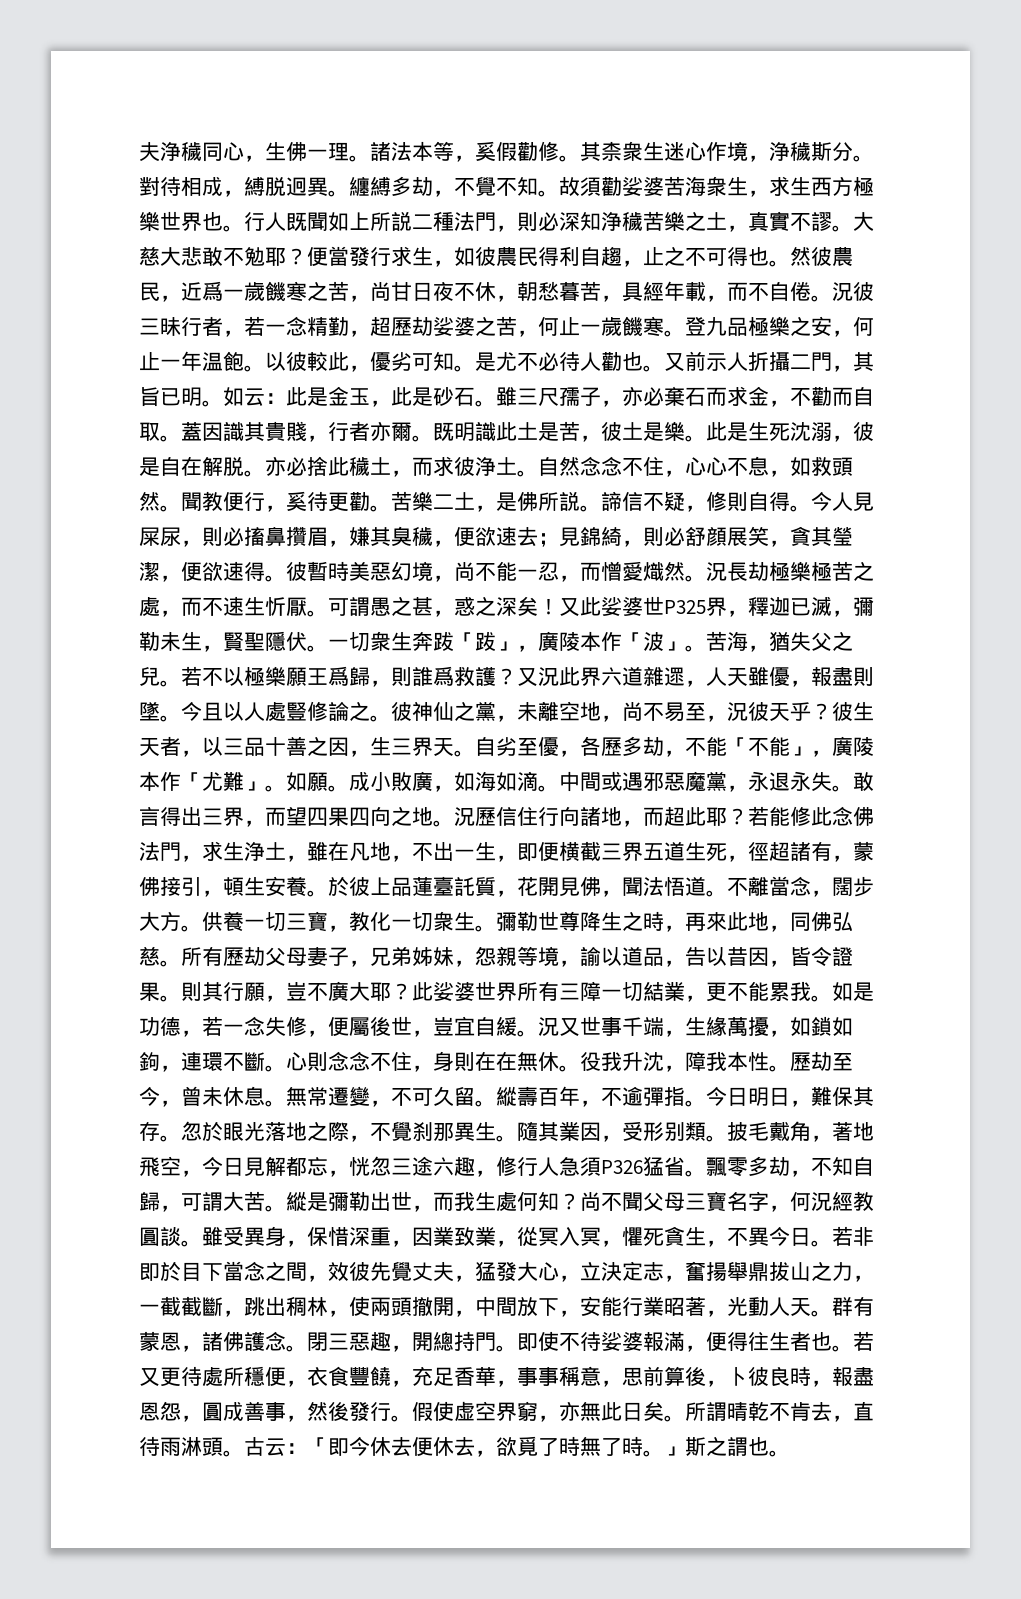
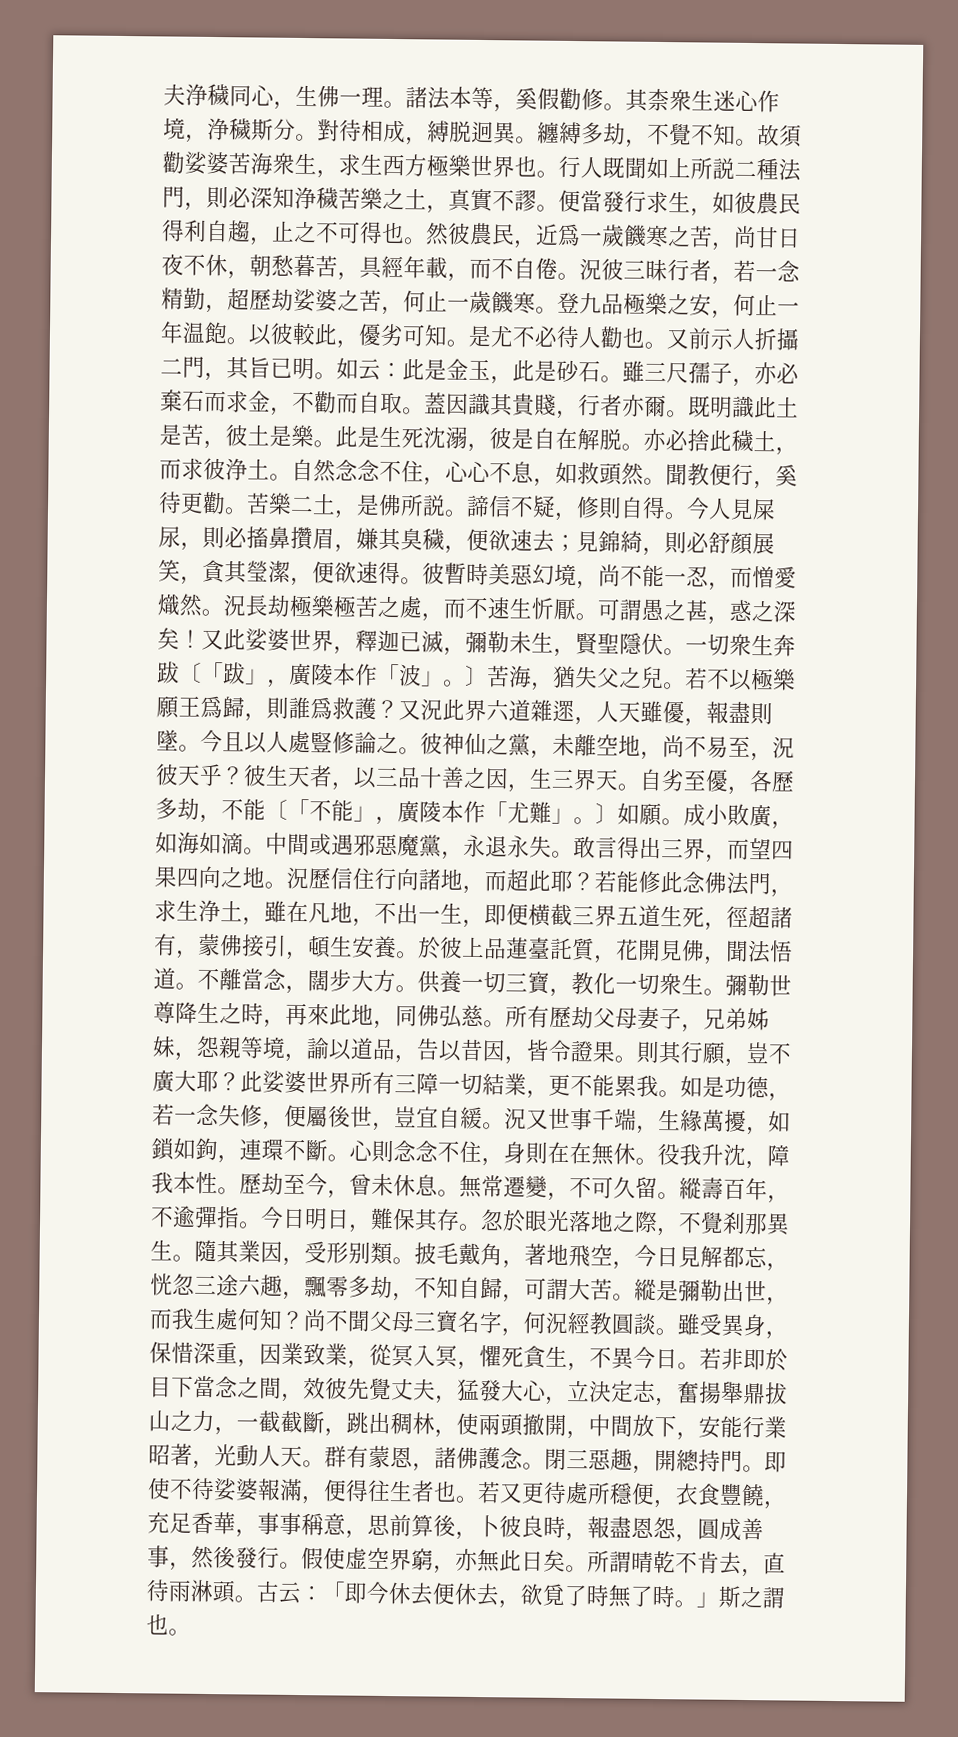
- 大慈大悲敢不勉耶？
- 又此娑婆世P325界，釋迦已滅，彌勒未生，賢聖隱伏。
+ 又此娑婆世界，釋迦已滅，彌勒未生，賢聖隱伏。
- 一切衆生奔跋「跋」，廣陵本作「波」。
+ 一切衆生奔跋〔「跋」，廣陵本作「波」。
- 苦海，猶失父之兒。
+ 〕苦海，猶失父之兒。
- 自劣至優，各歷多劫，不能「不能」，廣陵本作「尤難」。
+ 自劣至優，各歷多劫，不能〔「不能」，廣陵本作「尤難」。
- 如願。
+ 〕如願。
- 披毛戴角，著地飛空，今日見解都忘，恍忽三途六趣，修行人急須P326猛省。飄零多劫，不知自歸，可謂大苦。
+ 披毛戴角，著地飛空，今日見解都忘，恍忽三途六趣，飄零多劫，不知自歸，可謂大苦。

